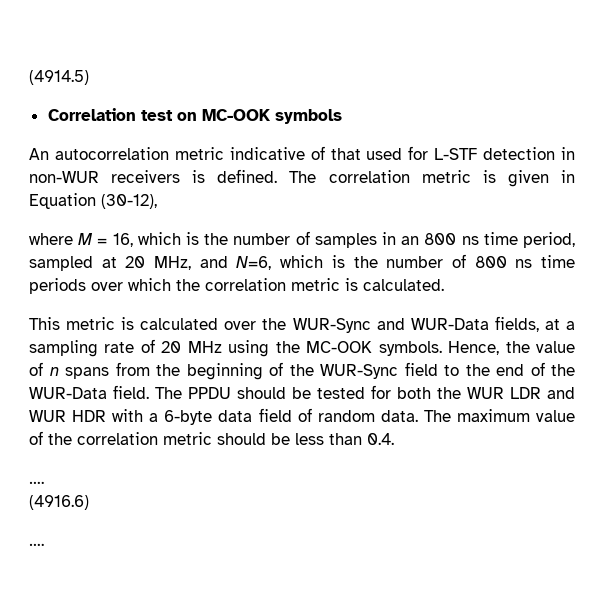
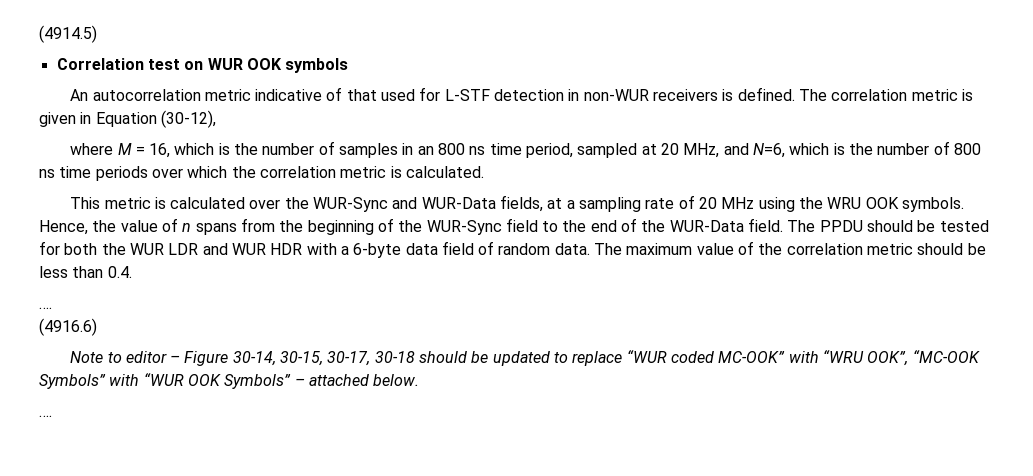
- Correlation test on MC-OOK symbols
+ Correlation test on WUR OOK symbols
- This metric is calculated over the WUR-Sync and WUR-Data fields, at a sampling rate of 20 MHz using the MC-OOK symbols.
+ This metric is calculated over the WUR-Sync and WUR-Data fields, at a sampling rate of 20 MHz using the WRU OOK symbols.
+ Note to editor – Figure 30-14, 30-15, 30-17, 30-18 should be updated to replace “WUR coded MC-OOK” with “WRU OOK”, “MC-OOK Symbols” with “WUR OOK Symbols” – attached below.

